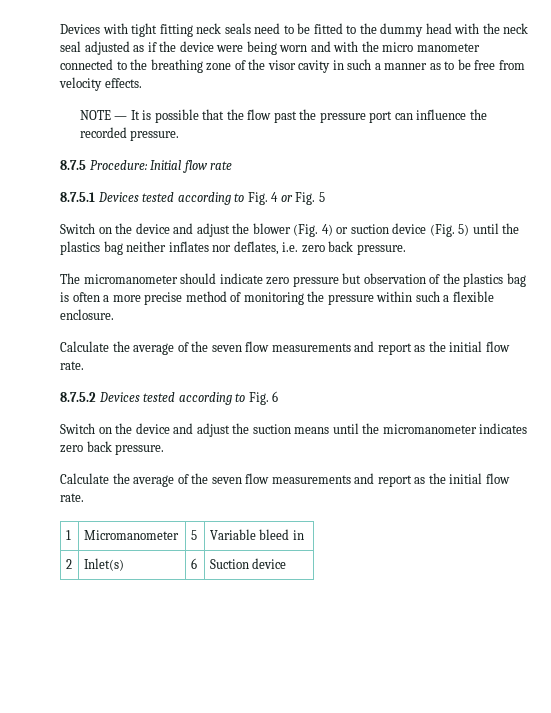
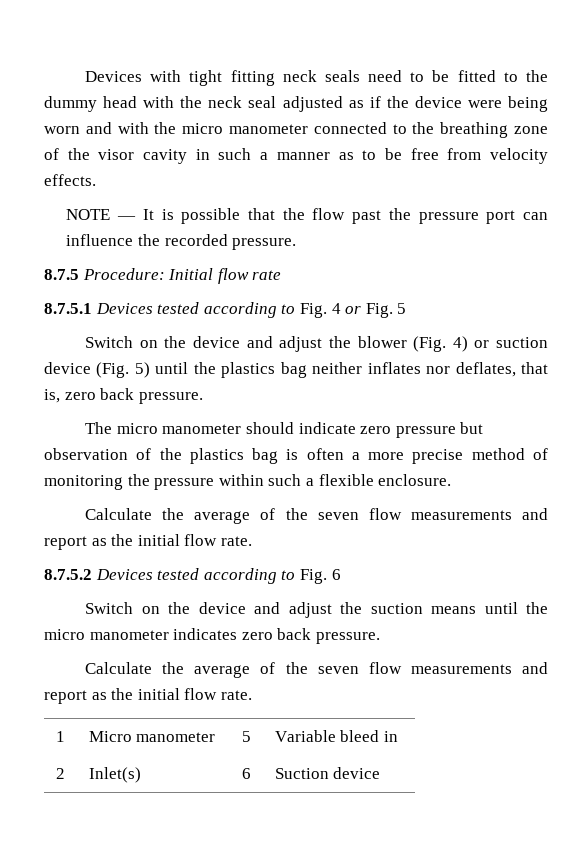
- Switch on the device and adjust the blower (Fig. 4) or suction device (Fig. 5) until the plastics bag neither inflates nor deflates, i.e. zero back pressure.
+ Switch on the device and adjust the blower (Fig. 4) or suction device (Fig. 5) until the plastics bag neither inflates nor deflates, that is, zero back pressure.
- The micromanometer should indicate zero pressure but observation of the plastics bag is often a more precise method of monitoring the pressure within such a flexible enclosure.
+ The micro manometer should indicate zero pressure but observation of the plastics bag is often a more precise method of monitoring the pressure within such a flexible enclosure.
- Switch on the device and adjust the suction means until the micromanometer indicates zero back pressure.
+ Switch on the device and adjust the suction means until the micro manometer indicates zero back pressure.
- 1 | Micromanometer | 5 | Variable bleed in
+ 1 | Micro manometer | 5 | Variable bleed in

